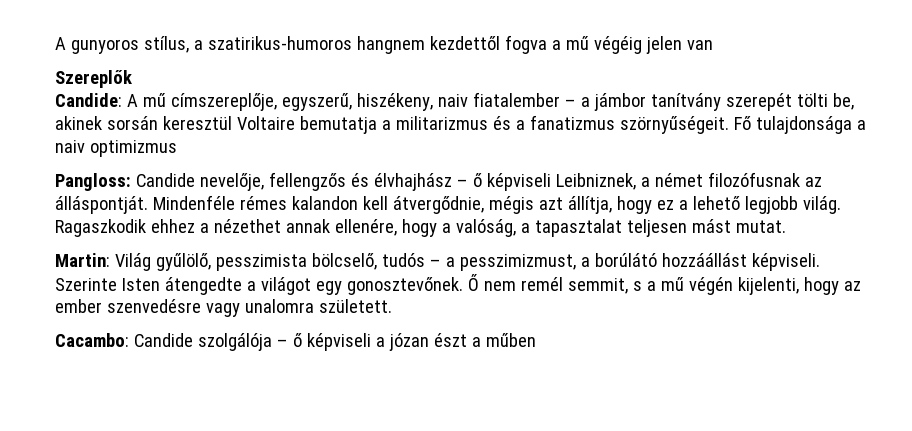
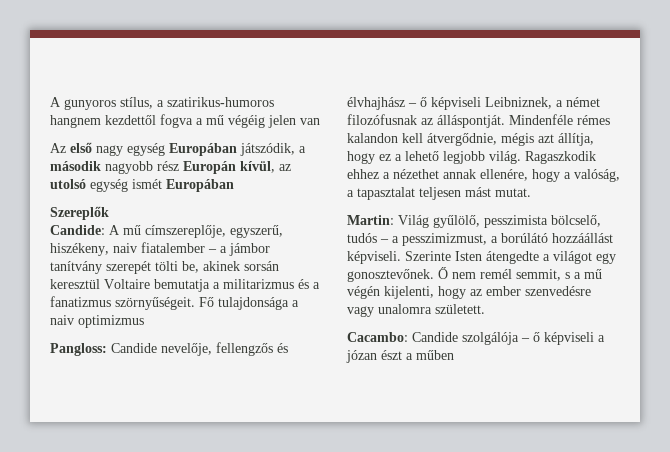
+ Az első nagy egység Europában játszódik, a második nagyobb rész Europán kívül, az utolsó egység ismét Europában

